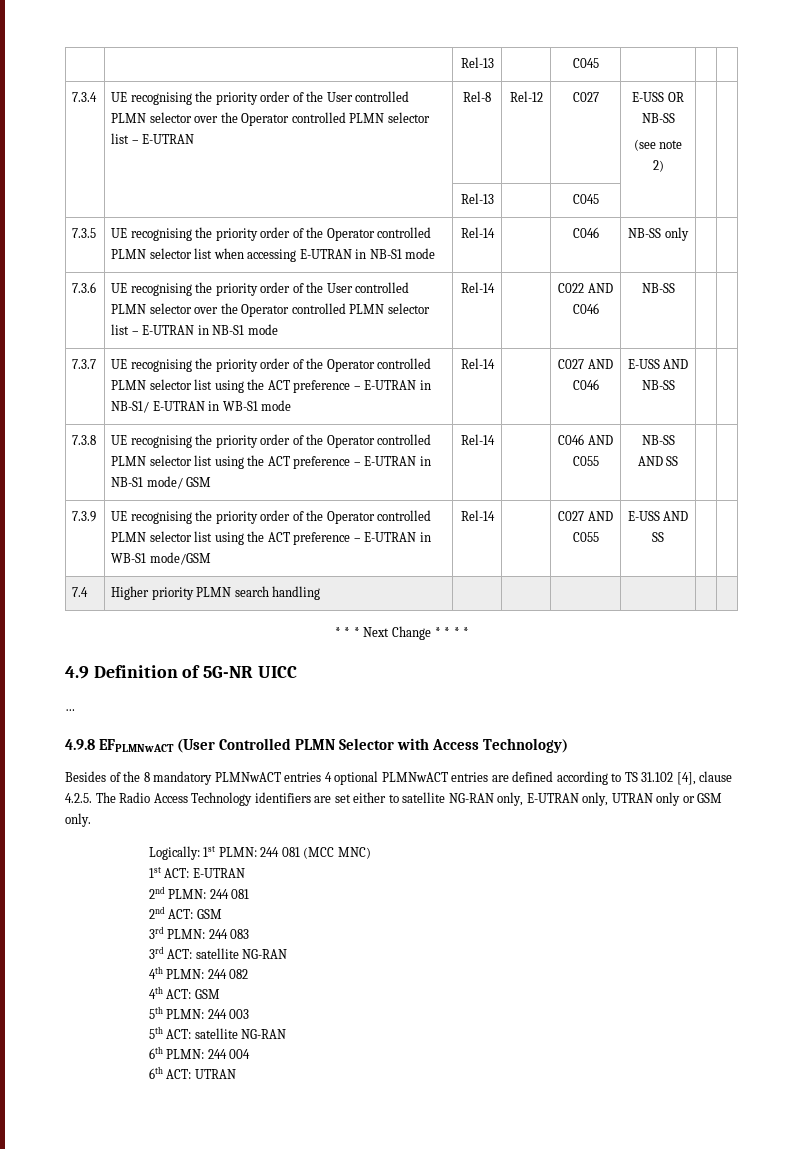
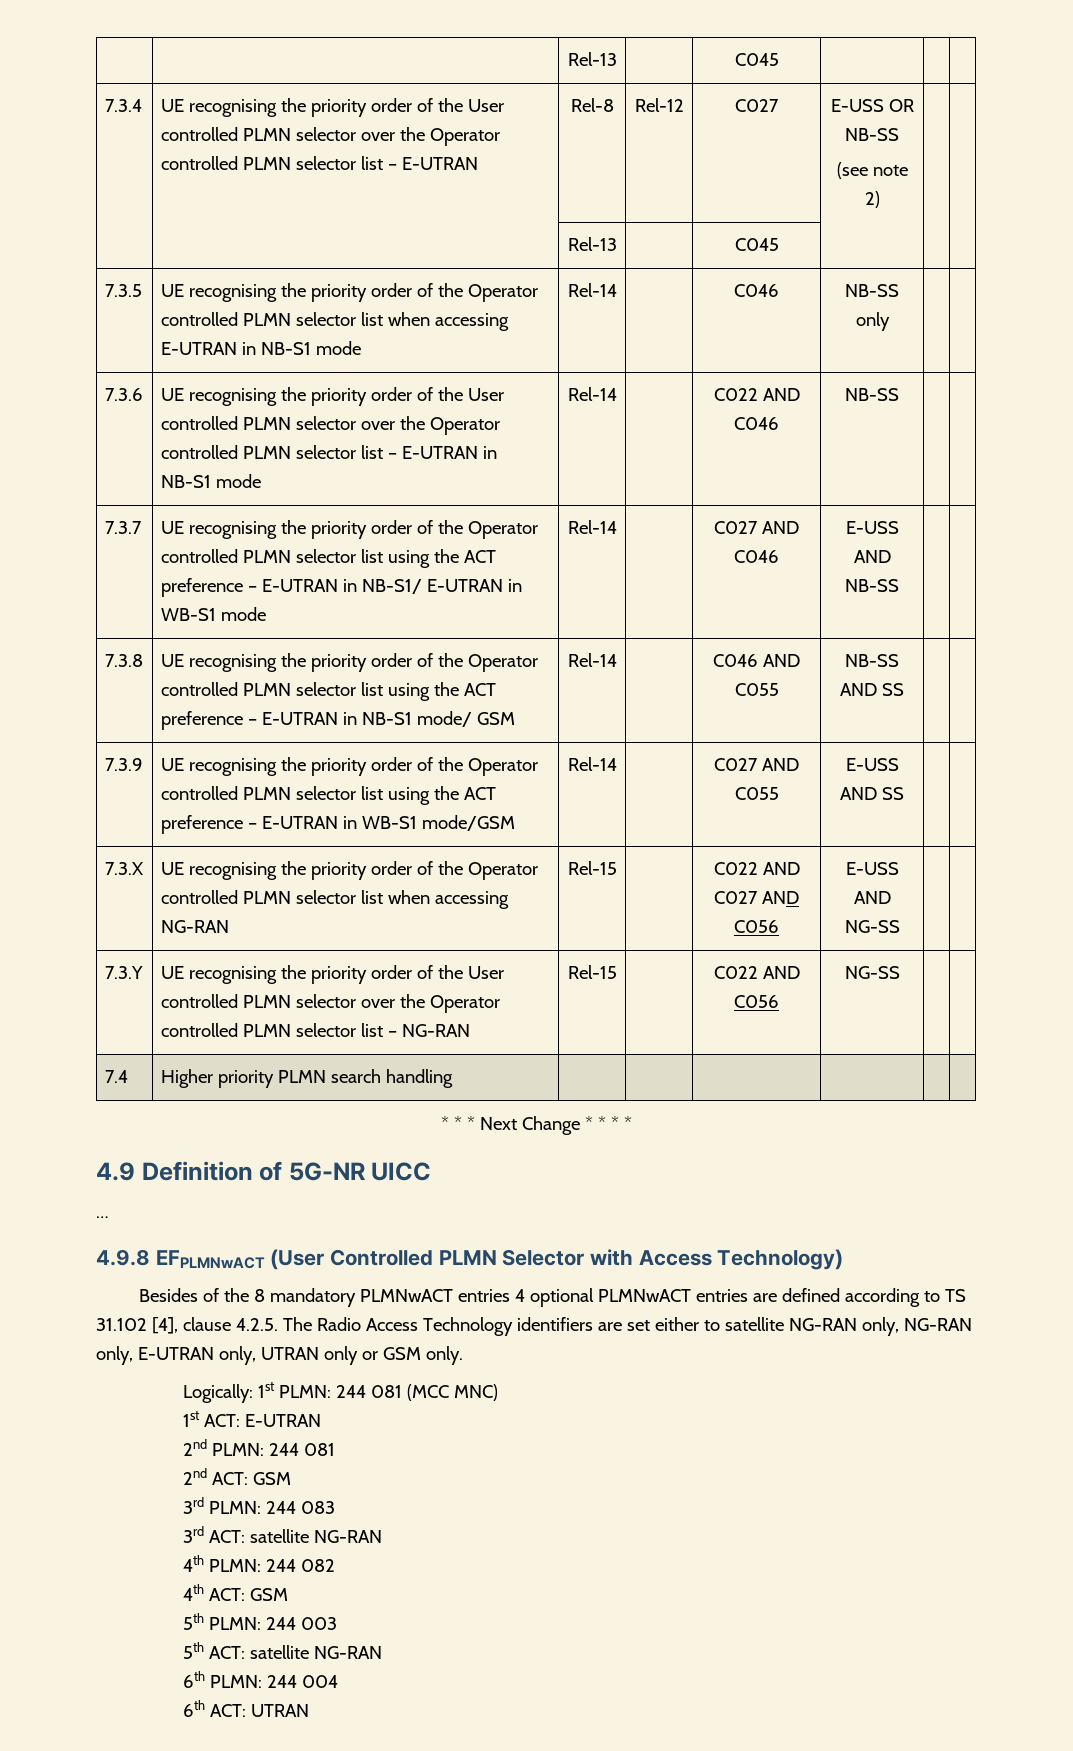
+ 7.3.X | UE recognising the priority order of the Operator controlled PLMN selector list when accessing NG-RAN | Rel-15 | | C022 AND C027 AND C056 | E-USS AND NG-SS | |
+ 7.3.Y | UE recognising the priority order of the User controlled PLMN selector over the Operator controlled PLMN selector list – NG-RAN | Rel-15 | | C022 AND C056 | NG-SS | |
- Besides of the 8 mandatory PLMNwACT entries 4 optional PLMNwACT entries are defined according to TS 31.102 [4], clause 4.2.5. The Radio Access Technology identifiers are set either to satellite NG-RAN only, E-UTRAN only, UTRAN only or GSM only.
+ Besides of the 8 mandatory PLMNwACT entries 4 optional PLMNwACT entries are defined according to TS 31.102 [4], clause 4.2.5. The Radio Access Technology identifiers are set either to satellite NG-RAN only, NG-RAN only, E-UTRAN only, UTRAN only or GSM only.

